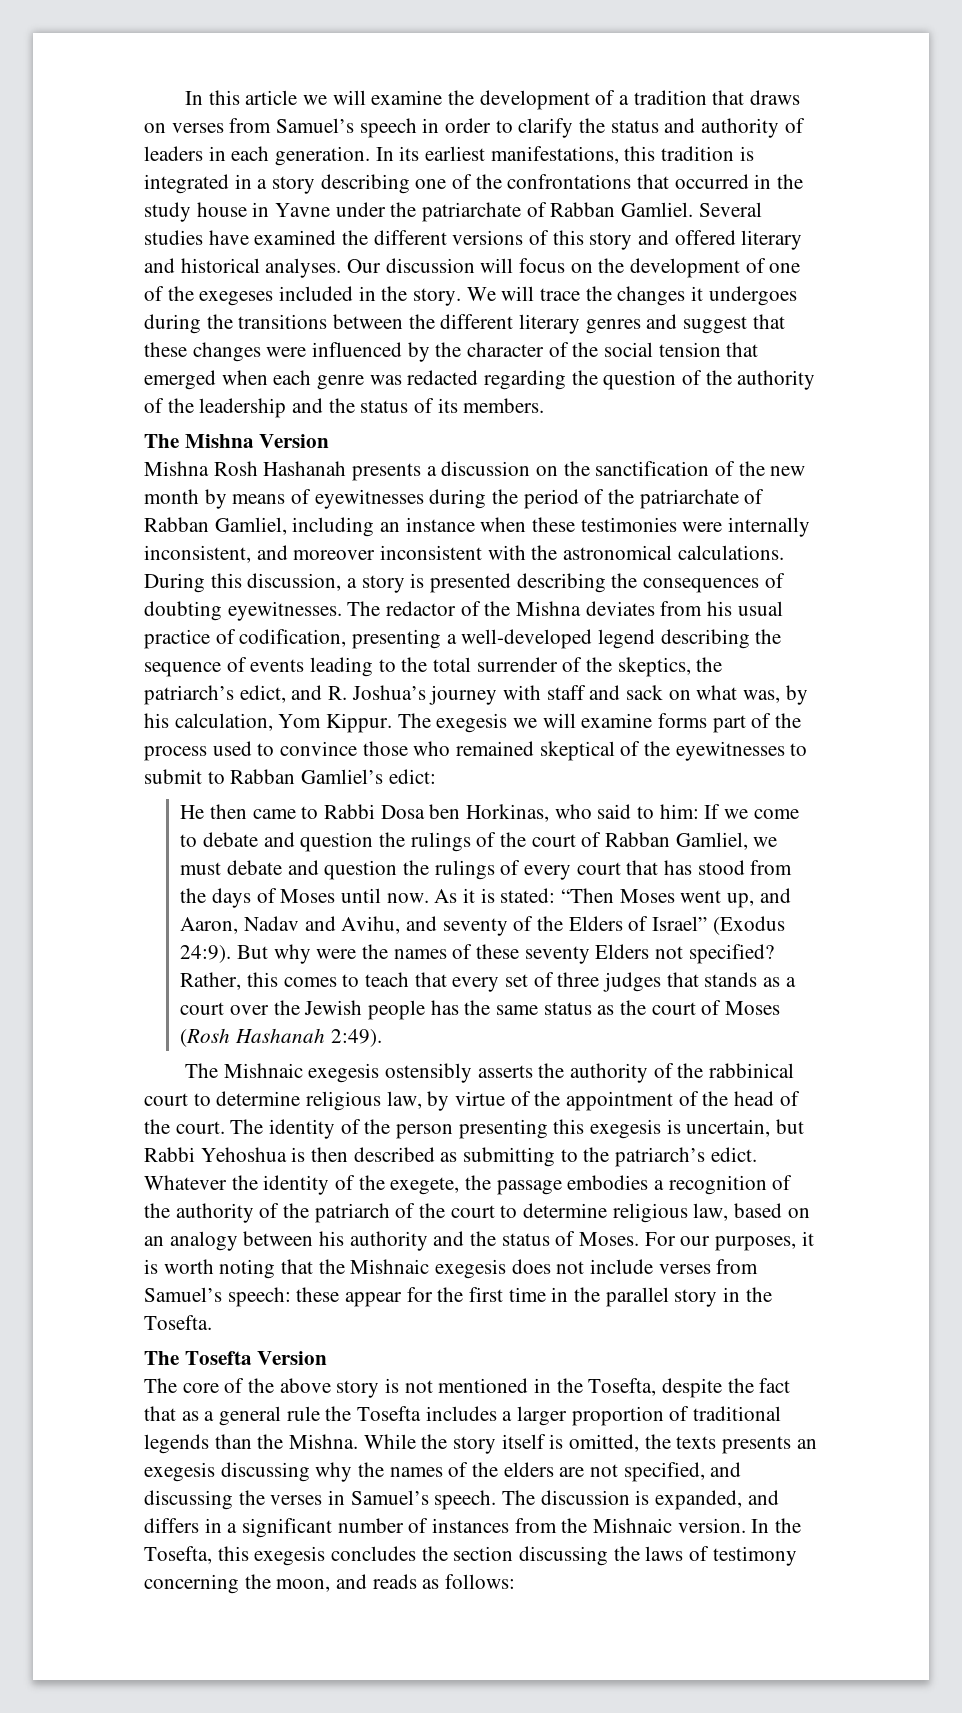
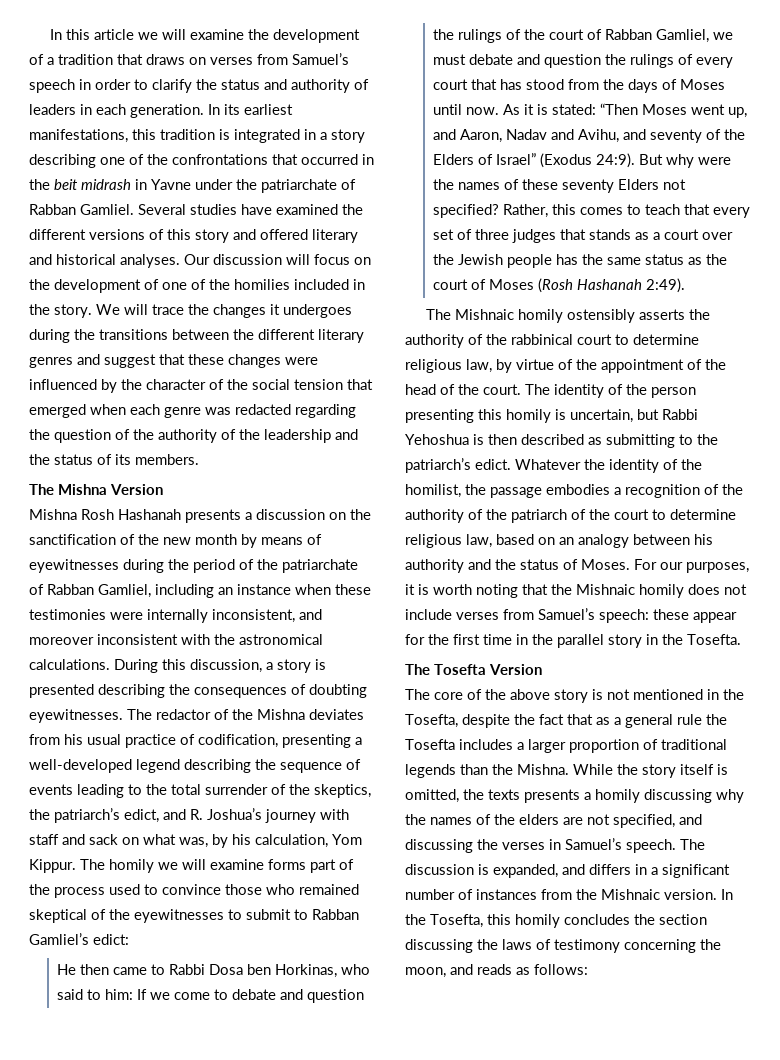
- In its earliest manifestations, this tradition is integrated in a story describing one of the confrontations that occurred in the study house in Yavne under the patriarchate of Rabban Gamliel.
+ In its earliest manifestations, this tradition is integrated in a story describing one of the confrontations that occurred in the beit midrash in Yavne under the patriarchate of Rabban Gamliel.
- Our discussion will focus on the development of one of the exegeses included in the story.
+ Our discussion will focus on the development of one of the homilies included in the story.
- The exegesis we will examine forms part of the process used to convince those who remained skeptical of the eyewitnesses to submit to Rabban Gamliel’s edict:
+ The homily we will examine forms part of the process used to convince those who remained skeptical of the eyewitnesses to submit to Rabban Gamliel’s edict:
- The Mishnaic exegesis ostensibly asserts the authority of the rabbinical court to determine religious law, by virtue of the appointment of the head of the court.
+ The Mishnaic homily ostensibly asserts the authority of the rabbinical court to determine religious law, by virtue of the appointment of the head of the court.
- The identity of the person presenting this exegesis is uncertain, but Rabbi Yehoshua is then described as submitting to the patriarch’s edict.
+ The identity of the person presenting this homily is uncertain, but Rabbi Yehoshua is then described as submitting to the patriarch’s edict.
- Whatever the identity of the exegete, the passage embodies a recognition of the authority of the patriarch of the court to determine religious law, based on an analogy between his authority and the status of Moses.
+ Whatever the identity of the homilist, the passage embodies a recognition of the authority of the patriarch of the court to determine religious law, based on an analogy between his authority and the status of Moses.
- For our purposes, it is worth noting that the Mishnaic exegesis does not include verses from Samuel’s speech: these appear for the first time in the parallel story in the Tosefta.
+ For our purposes, it is worth noting that the Mishnaic homily does not include verses from Samuel’s speech: these appear for the first time in the parallel story in the Tosefta.
- While the story itself is omitted, the texts presents an exegesis discussing why the names of the elders are not specified, and discussing the verses in Samuel’s speech.
+ While the story itself is omitted, the texts presents a homily discussing why the names of the elders are not specified, and discussing the verses in Samuel’s speech.
- In the Tosefta, this exegesis concludes the section discussing the laws of testimony concerning the moon, and reads as follows:
+ In the Tosefta, this homily concludes the section discussing the laws of testimony concerning the moon, and reads as follows:

